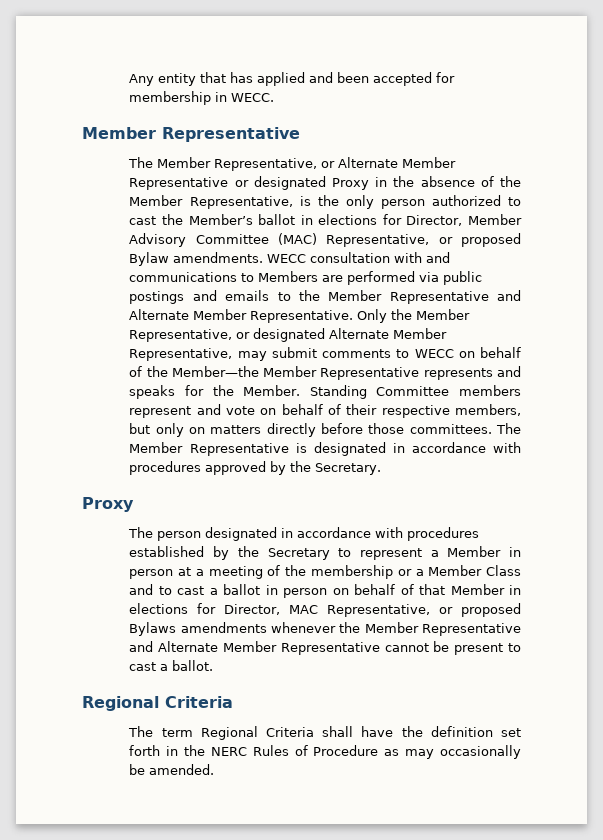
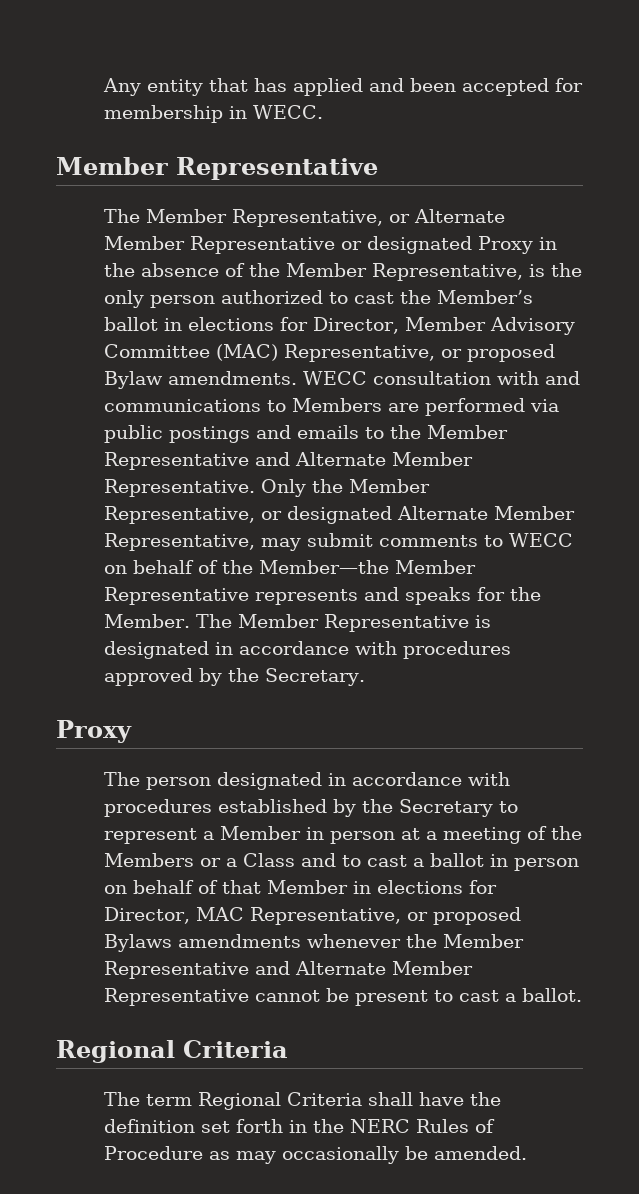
- Standing Committee members represent and vote on behalf of their respective members, but only on matters directly before those committees.
- The person designated in accordance with procedures established by the Secretary to represent a Member in person at a meeting of the membership or a Member Class and to cast a ballot in person on behalf of that Member in elections for Director, MAC Representative, or proposed Bylaws amendments whenever the Member Representative and Alternate Member Representative cannot be present to cast a ballot.
+ The person designated in accordance with procedures established by the Secretary to represent a Member in person at a meeting of the Members or a Class and to cast a ballot in person on behalf of that Member in elections for Director, MAC Representative, or proposed Bylaws amendments whenever the Member Representative and Alternate Member Representative cannot be present to cast a ballot.

